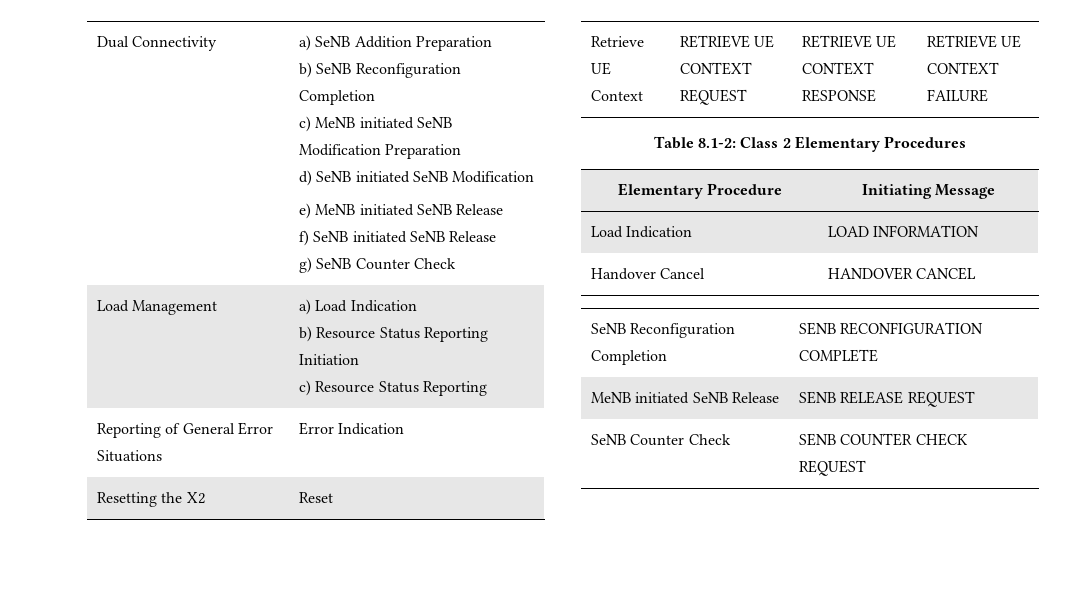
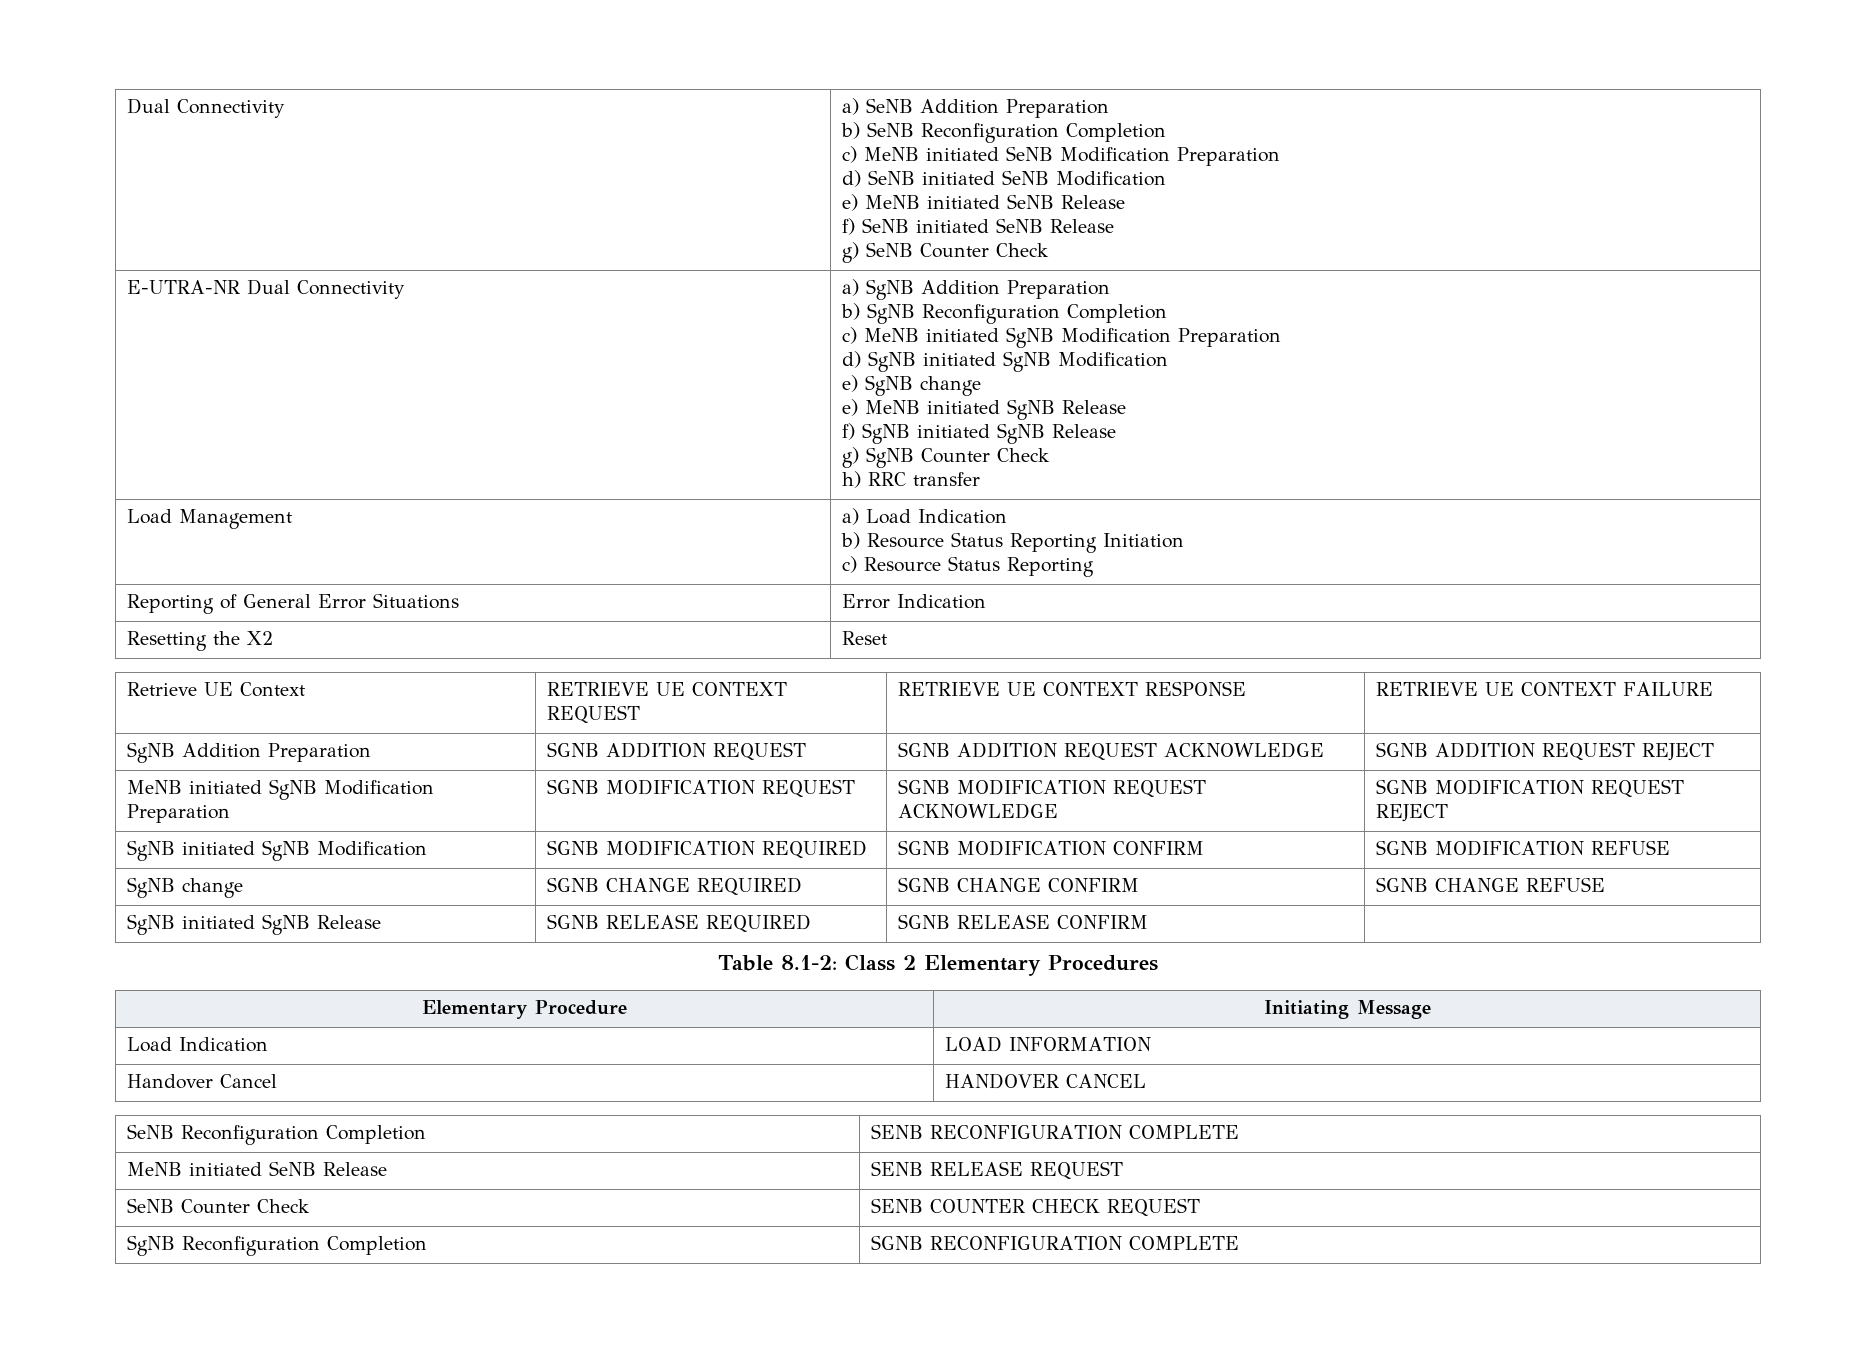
+ E-UTRA-NR Dual Connectivity | a) SgNB Addition Preparation
+ b) SgNB Reconfiguration Completion
+ c) MeNB initiated SgNB Modification Preparation
+ d) SgNB initiated SgNB Modification
+ e) SgNB change
+ e) MeNB initiated SgNB Release
+ f) SgNB initiated SgNB Release
+ g) SgNB Counter Check
+ h) RRC transfer
+ SgNB Addition Preparation | SGNB ADDITION REQUEST | SGNB ADDITION REQUEST ACKNOWLEDGE | SGNB ADDITION REQUEST REJECT
+ MeNB initiated SgNB Modification Preparation | SGNB MODIFICATION REQUEST | SGNB MODIFICATION REQUEST ACKNOWLEDGE | SGNB MODIFICATION REQUEST REJECT
+ SgNB initiated SgNB Modification | SGNB MODIFICATION REQUIRED | SGNB MODIFICATION CONFIRM | SGNB MODIFICATION REFUSE
+ SgNB change | SGNB CHANGE REQUIRED | SGNB CHANGE CONFIRM | SGNB CHANGE REFUSE
+ SgNB initiated SgNB Release | SGNB RELEASE REQUIRED | SGNB RELEASE CONFIRM |
+ SgNB Reconfiguration Completion | SGNB RECONFIGURATION COMPLETE

